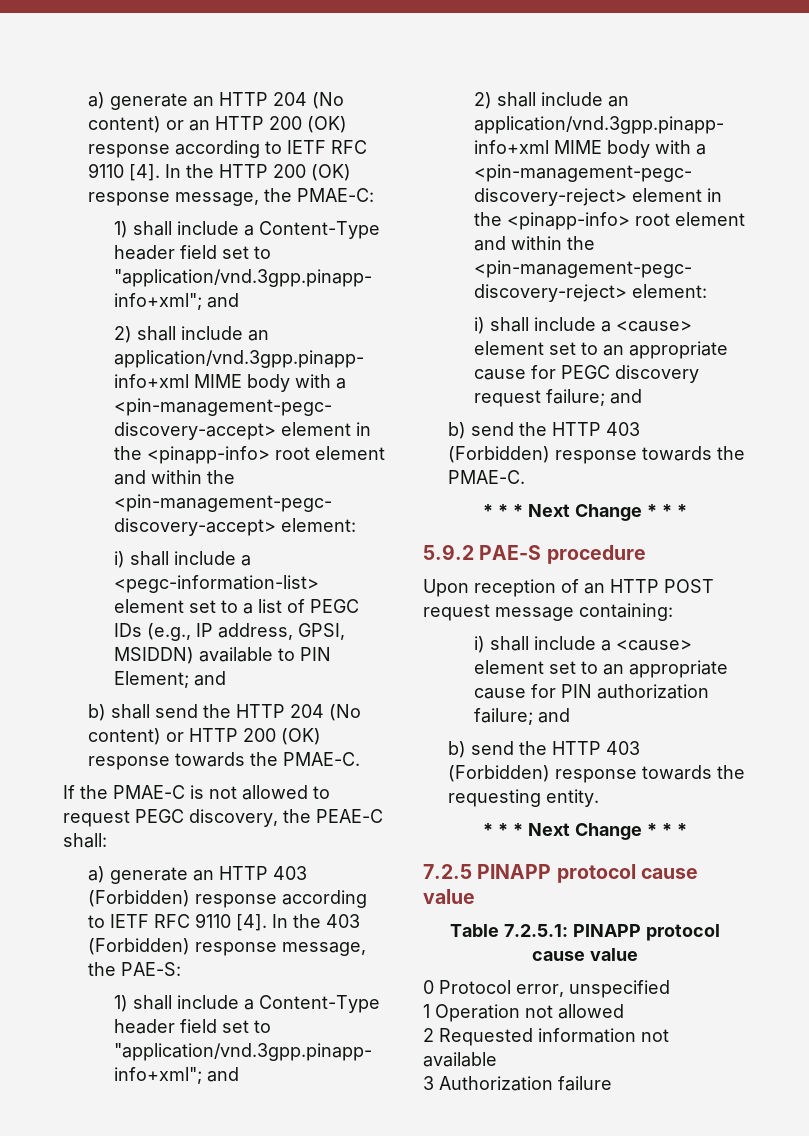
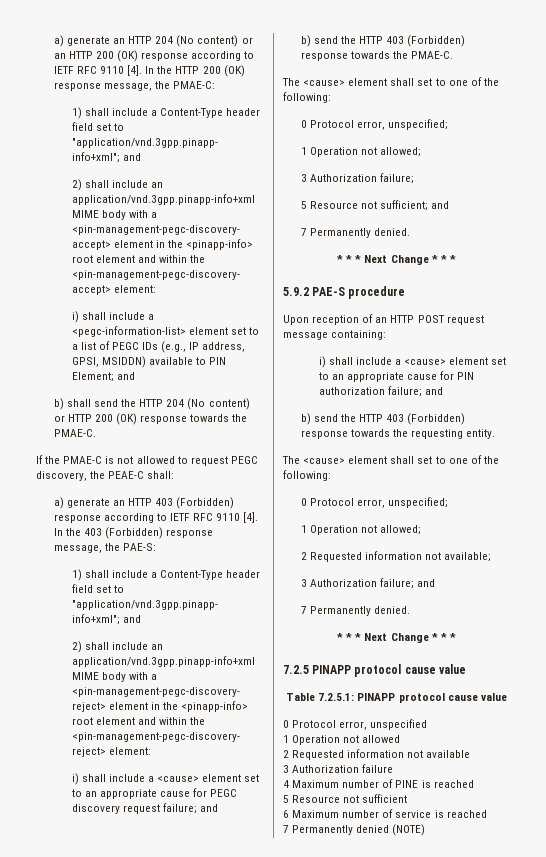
  b) send the HTTP 403 (Forbidden) response towards the PMAE-C.
+ The <cause> element shall set to one of the following:
+ 0 Protocol error, unspecified;
+ 1 Operation not allowed;
+ 3 Authorization failure;
+ 5 Resource not sufficient; and
+ 7 Permanently denied.
  b) send the HTTP 403 (Forbidden) response towards the requesting entity.
+ The <cause> element shall set to one of the following:
+ 0 Protocol error, unspecified;
+ 1 Operation not allowed;
+ 2 Requested information not available;
+ 3 Authorization failure; and
+ 7 Permanently denied.
+ 4 Maximum number of PINE is reached
+ 5 Resource not sufficient
+ 6 Maximum number of service is reached
+ 7 Permanently denied (NOTE)

